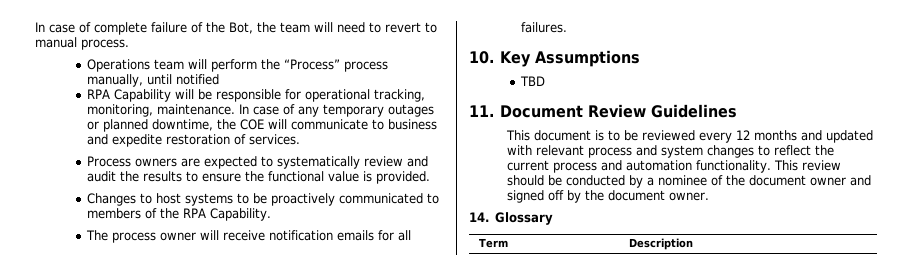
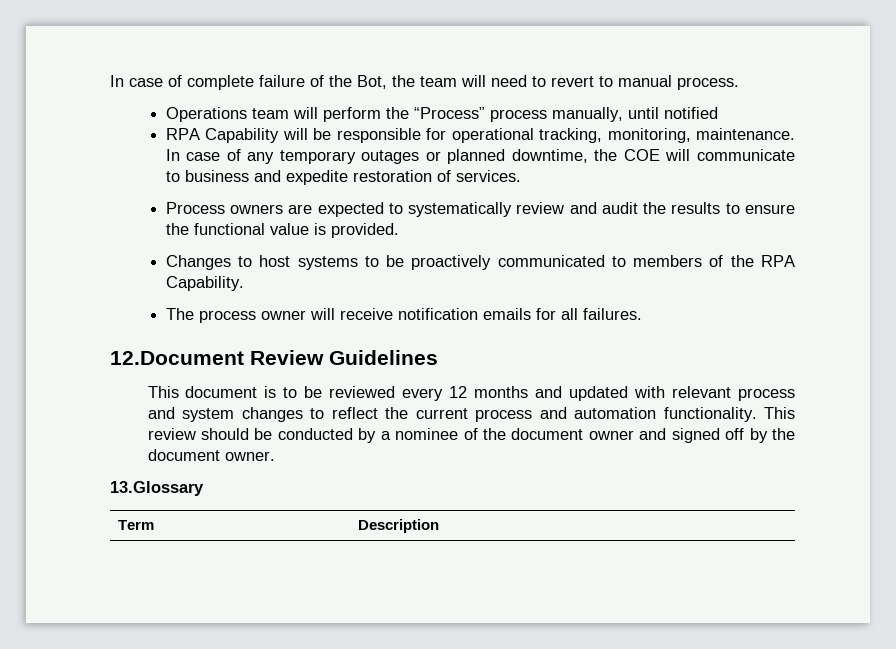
- 10. Key Assumptions
- TBD
- 11. Document Review Guidelines
+ 12.Document Review Guidelines
- 14. Glossary
+ 13.Glossary

